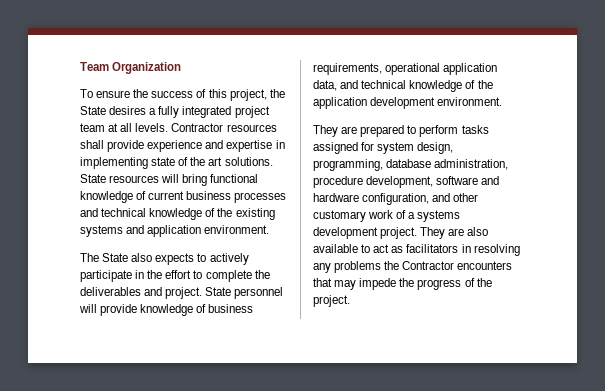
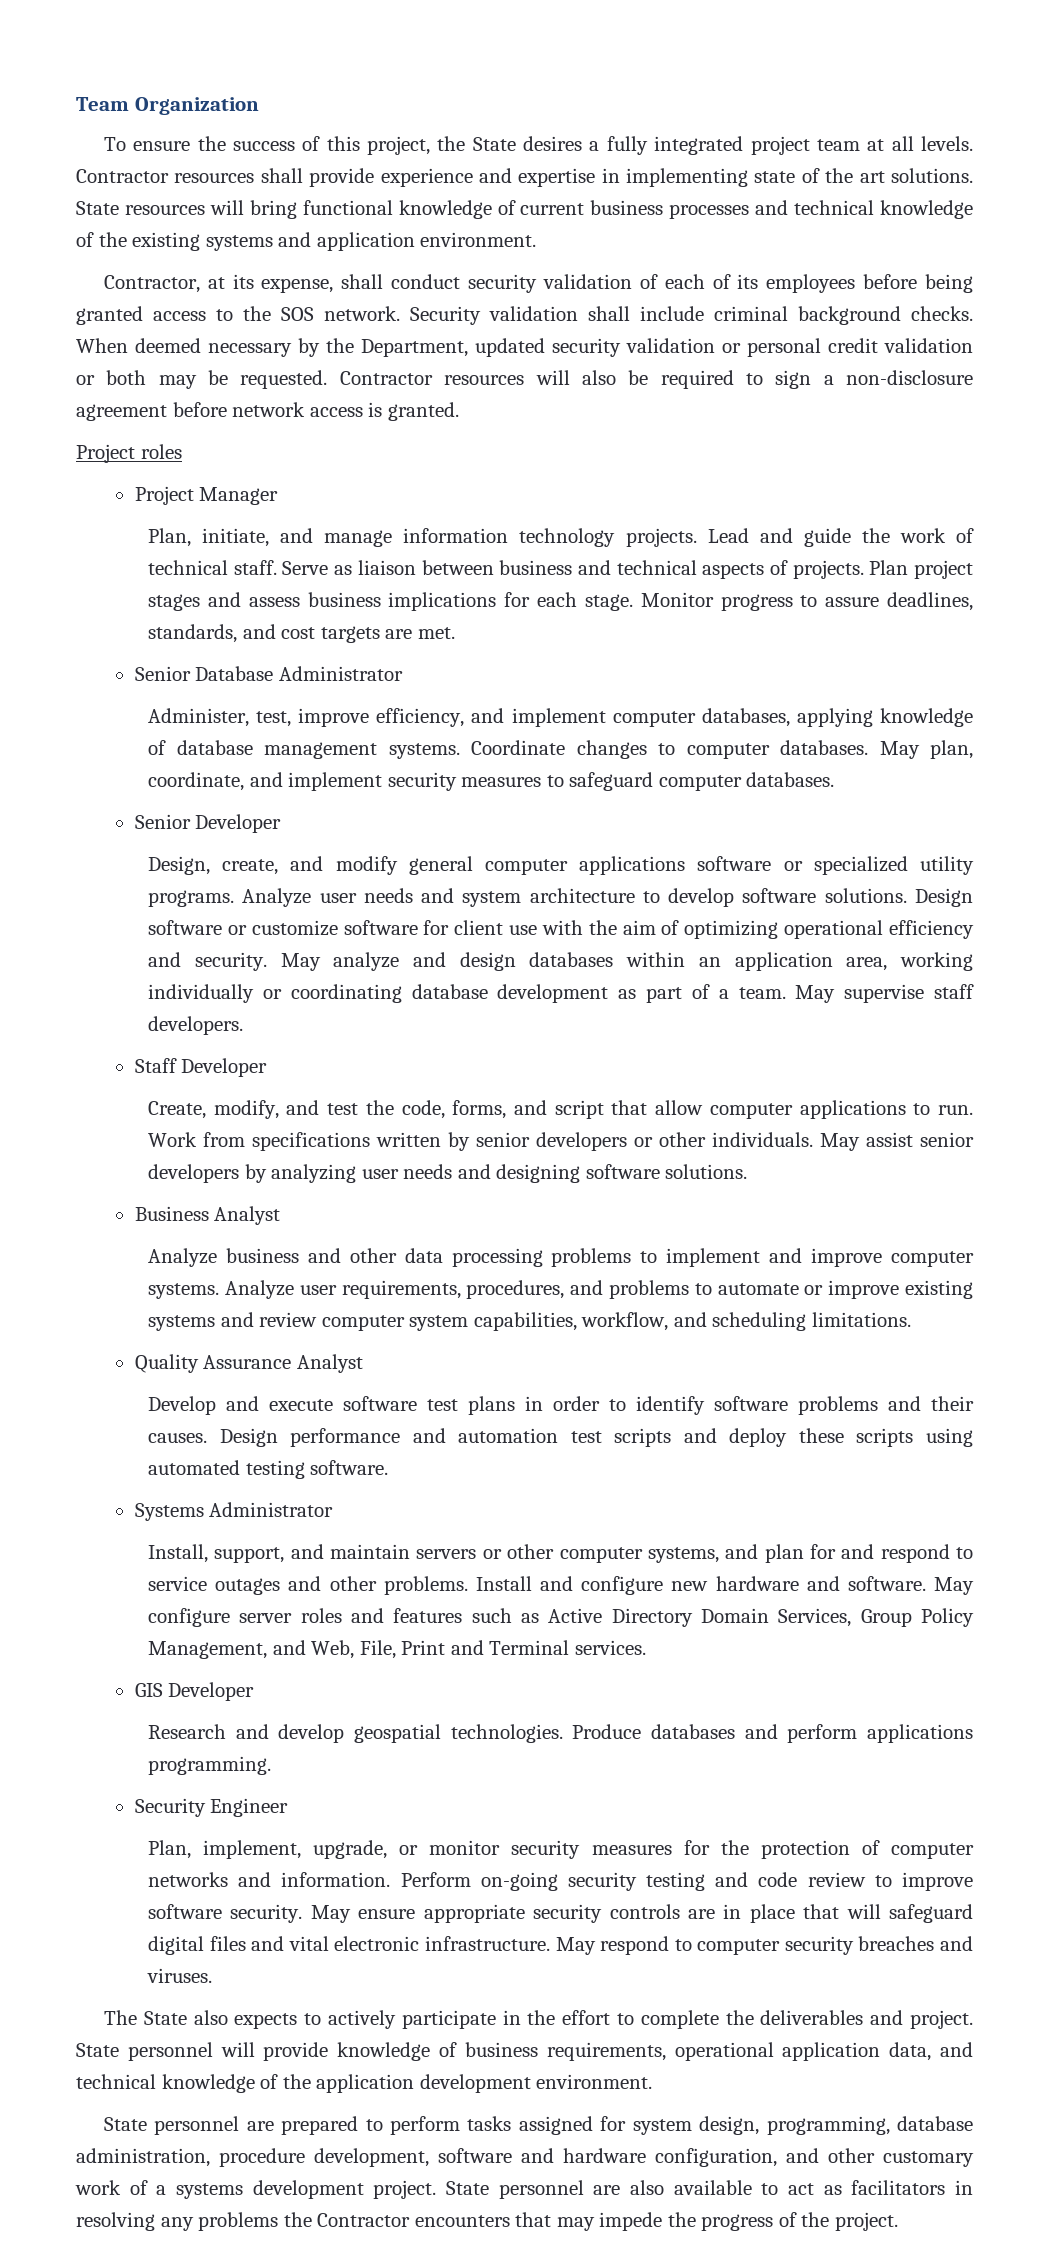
+ Contractor, at its expense, shall conduct security validation of each of its employees before being granted access to the SOS network. Security validation shall include criminal background checks. When deemed necessary by the Department, updated security validation or personal credit validation or both may be requested. Contractor resources will also be required to sign a non-disclosure agreement before network access is granted.
+ Project roles
+ Project Manager
+ Plan, initiate, and manage information technology projects. Lead and guide the work of technical staff. Serve as liaison between business and technical aspects of projects. Plan project stages and assess business implications for each stage. Monitor progress to assure deadlines, standards, and cost targets are met.
+ Senior Database Administrator
+ Administer, test, improve efficiency, and implement computer databases, applying knowledge of database management systems. Coordinate changes to computer databases. May plan, coordinate, and implement security measures to safeguard computer databases.
+ Senior Developer
+ Design, create, and modify general computer applications software or specialized utility programs. Analyze user needs and system architecture to develop software solutions. Design software or customize software for client use with the aim of optimizing operational efficiency and security. May analyze and design databases within an application area, working individually or coordinating database development as part of a team. May supervise staff developers.
+ Staff Developer
+ Create, modify, and test the code, forms, and script that allow computer applications to run. Work from specifications written by senior developers or other individuals. May assist senior developers by analyzing user needs and designing software solutions.
+ Business Analyst
+ Analyze business and other data processing problems to implement and improve computer systems. Analyze user requirements, procedures, and problems to automate or improve existing systems and review computer system capabilities, workflow, and scheduling limitations.
+ Quality Assurance Analyst
+ Develop and execute software test plans in order to identify software problems and their causes. Design performance and automation test scripts and deploy these scripts using automated testing software.
+ Systems Administrator
+ Install, support, and maintain servers or other computer systems, and plan for and respond to service outages and other problems. Install and configure new hardware and software. May configure server roles and features such as Active Directory Domain Services, Group Policy Management, and Web, File, Print and Terminal services.
+ GIS Developer
+ Research and develop geospatial technologies. Produce databases and perform applications programming.
+ Security Engineer
+ Plan, implement, upgrade, or monitor security measures for the protection of computer networks and information. Perform on-going security testing and code review to improve software security. May ensure appropriate security controls are in place that will safeguard digital files and vital electronic infrastructure. May respond to computer security breaches and viruses.
- They are prepared to perform tasks assigned for system design, programming, database administration, procedure development, software and hardware configuration, and other customary work of a systems development project.
+ State personnel are prepared to perform tasks assigned for system design, programming, database administration, procedure development, software and hardware configuration, and other customary work of a systems development project.
- They are also available to act as facilitators in resolving any problems the Contractor encounters that may impede the progress of the project.
+ State personnel are also available to act as facilitators in resolving any problems the Contractor encounters that may impede the progress of the project.

